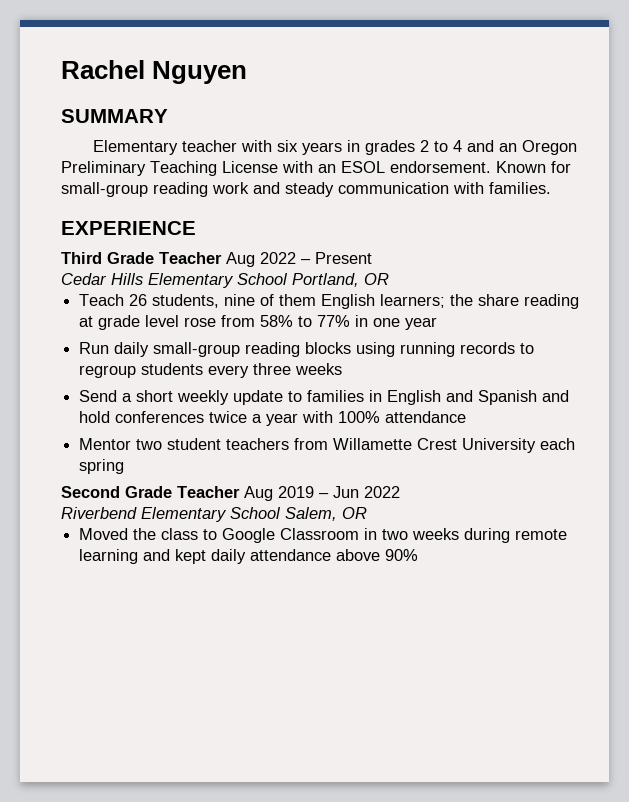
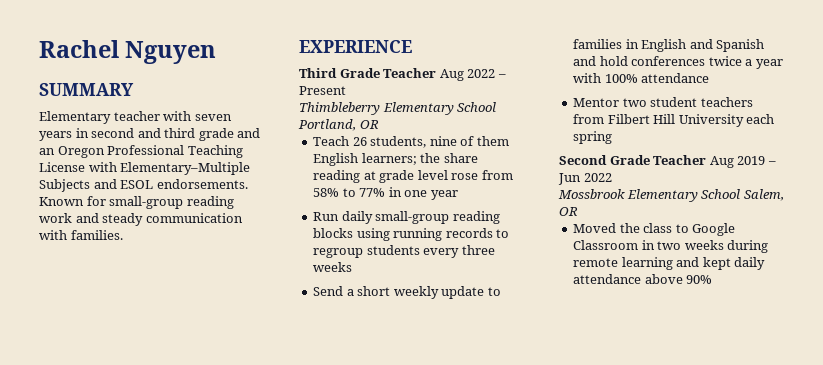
- Elementary teacher with six years in grades 2 to 4 and an Oregon Preliminary Teaching License with an ESOL endorsement.
+ Elementary teacher with seven years in second and third grade and an Oregon Professional Teaching License with Elementary–Multiple Subjects and ESOL endorsements.
- Cedar Hills Elementary School Portland, OR
+ Thimbleberry Elementary School Portland, OR
- Mentor two student teachers from Willamette Crest University each spring
+ Mentor two student teachers from Filbert Hill University each spring
- Riverbend Elementary School Salem, OR
+ Mossbrook Elementary School Salem, OR

